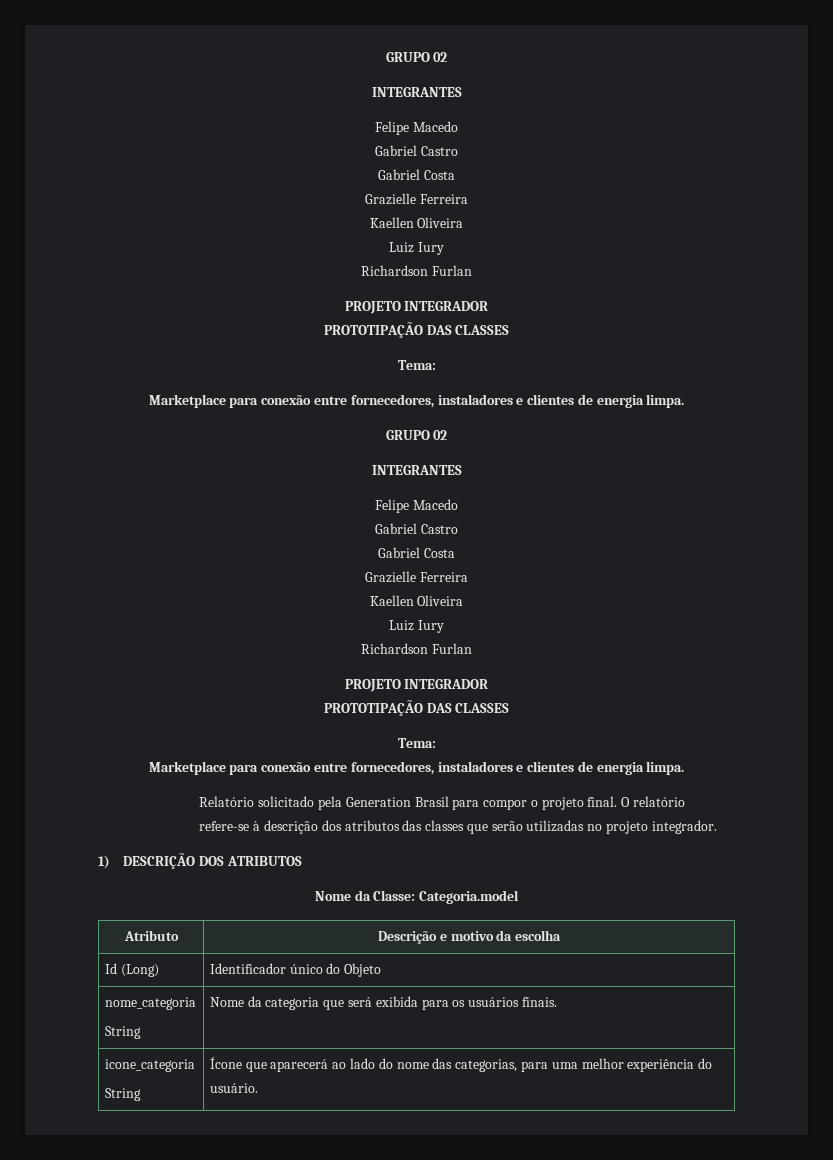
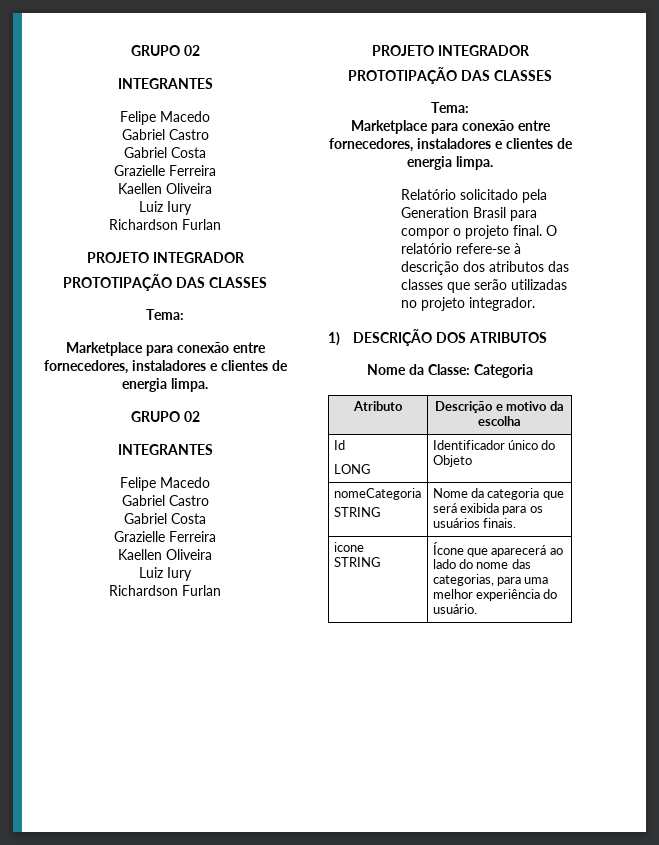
- Nome da Classe: Categoria.model
+ Nome da Classe: Categoria
- Id (Long) | Identificador único do Objeto
+ Id
+ LONG | Identificador único do Objeto
- nome_categoria
- String | Nome da categoria que será exibida para os usuários finais.
+ nomeCategoria
+ STRING | Nome da categoria que será exibida para os usuários finais.
- icone_categoria
- String | Ícone que aparecerá ao lado do nome das categorias, para uma melhor experiência do usuário.
+ icone
+ STRING | Ícone que aparecerá ao lado do nome das categorias, para uma melhor experiência do usuário.

